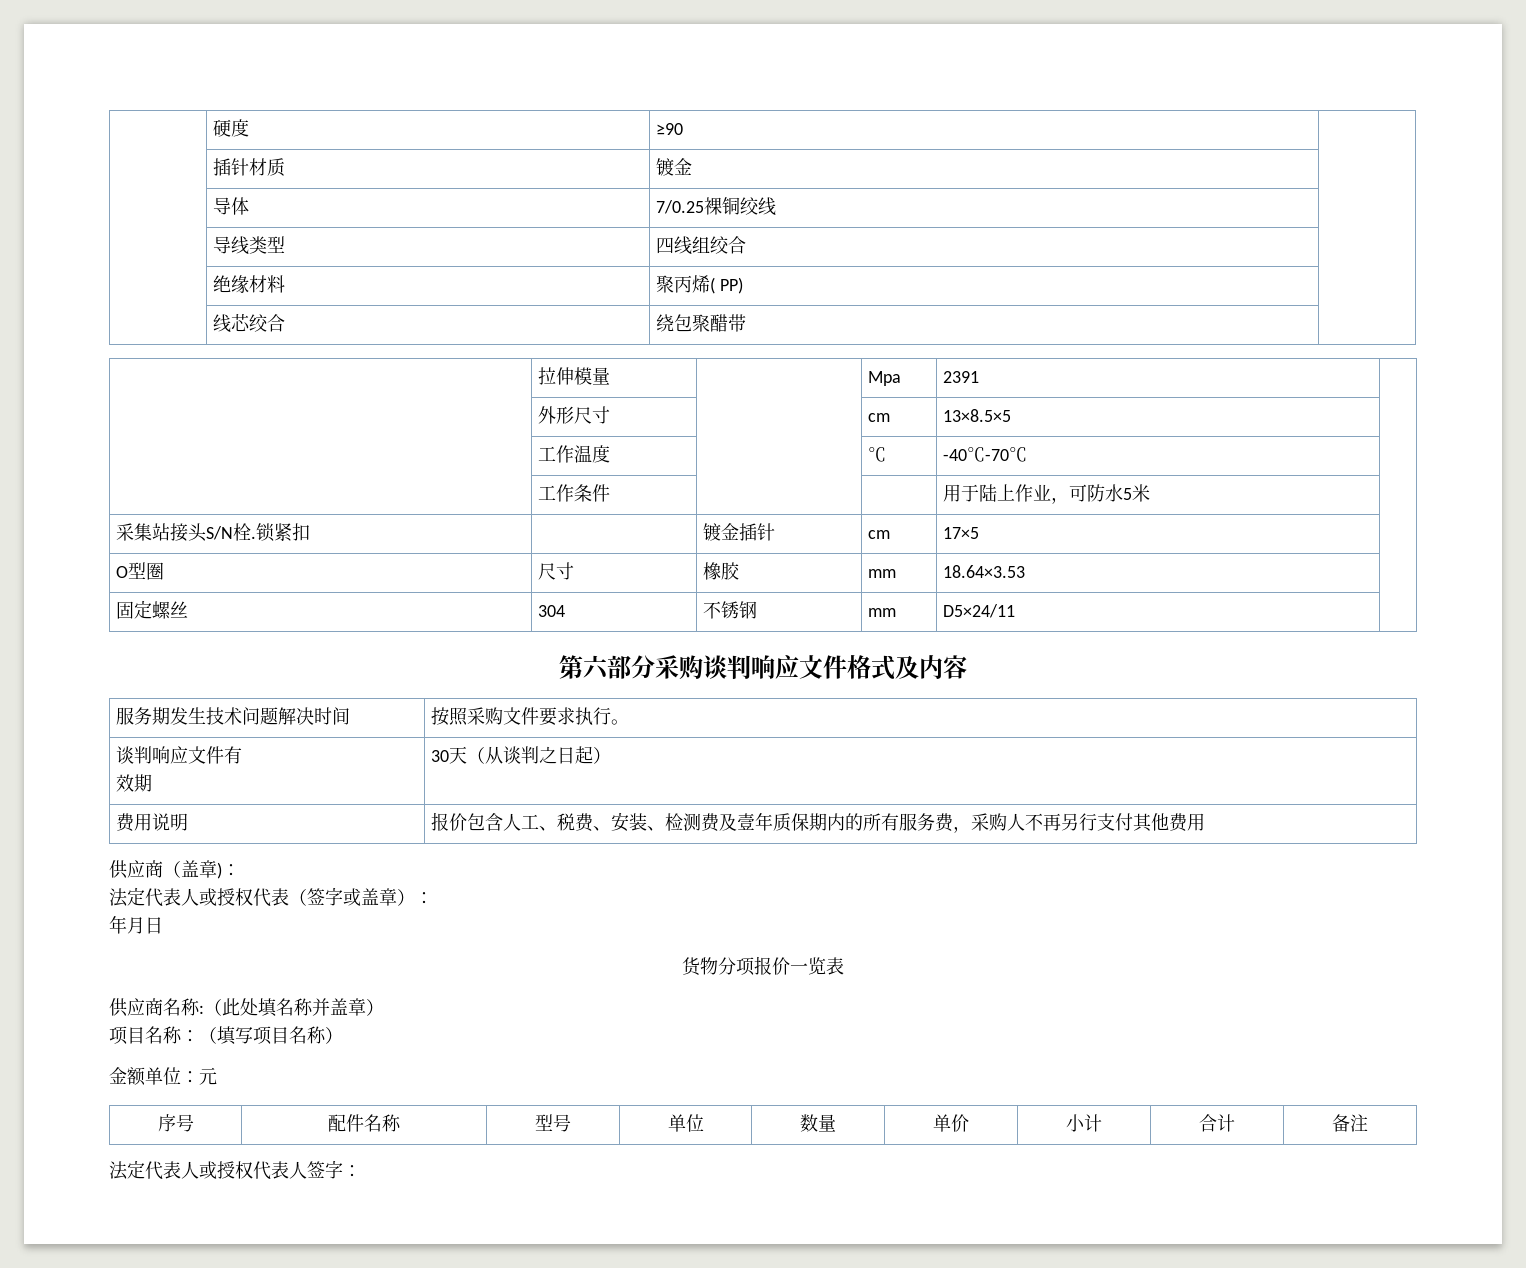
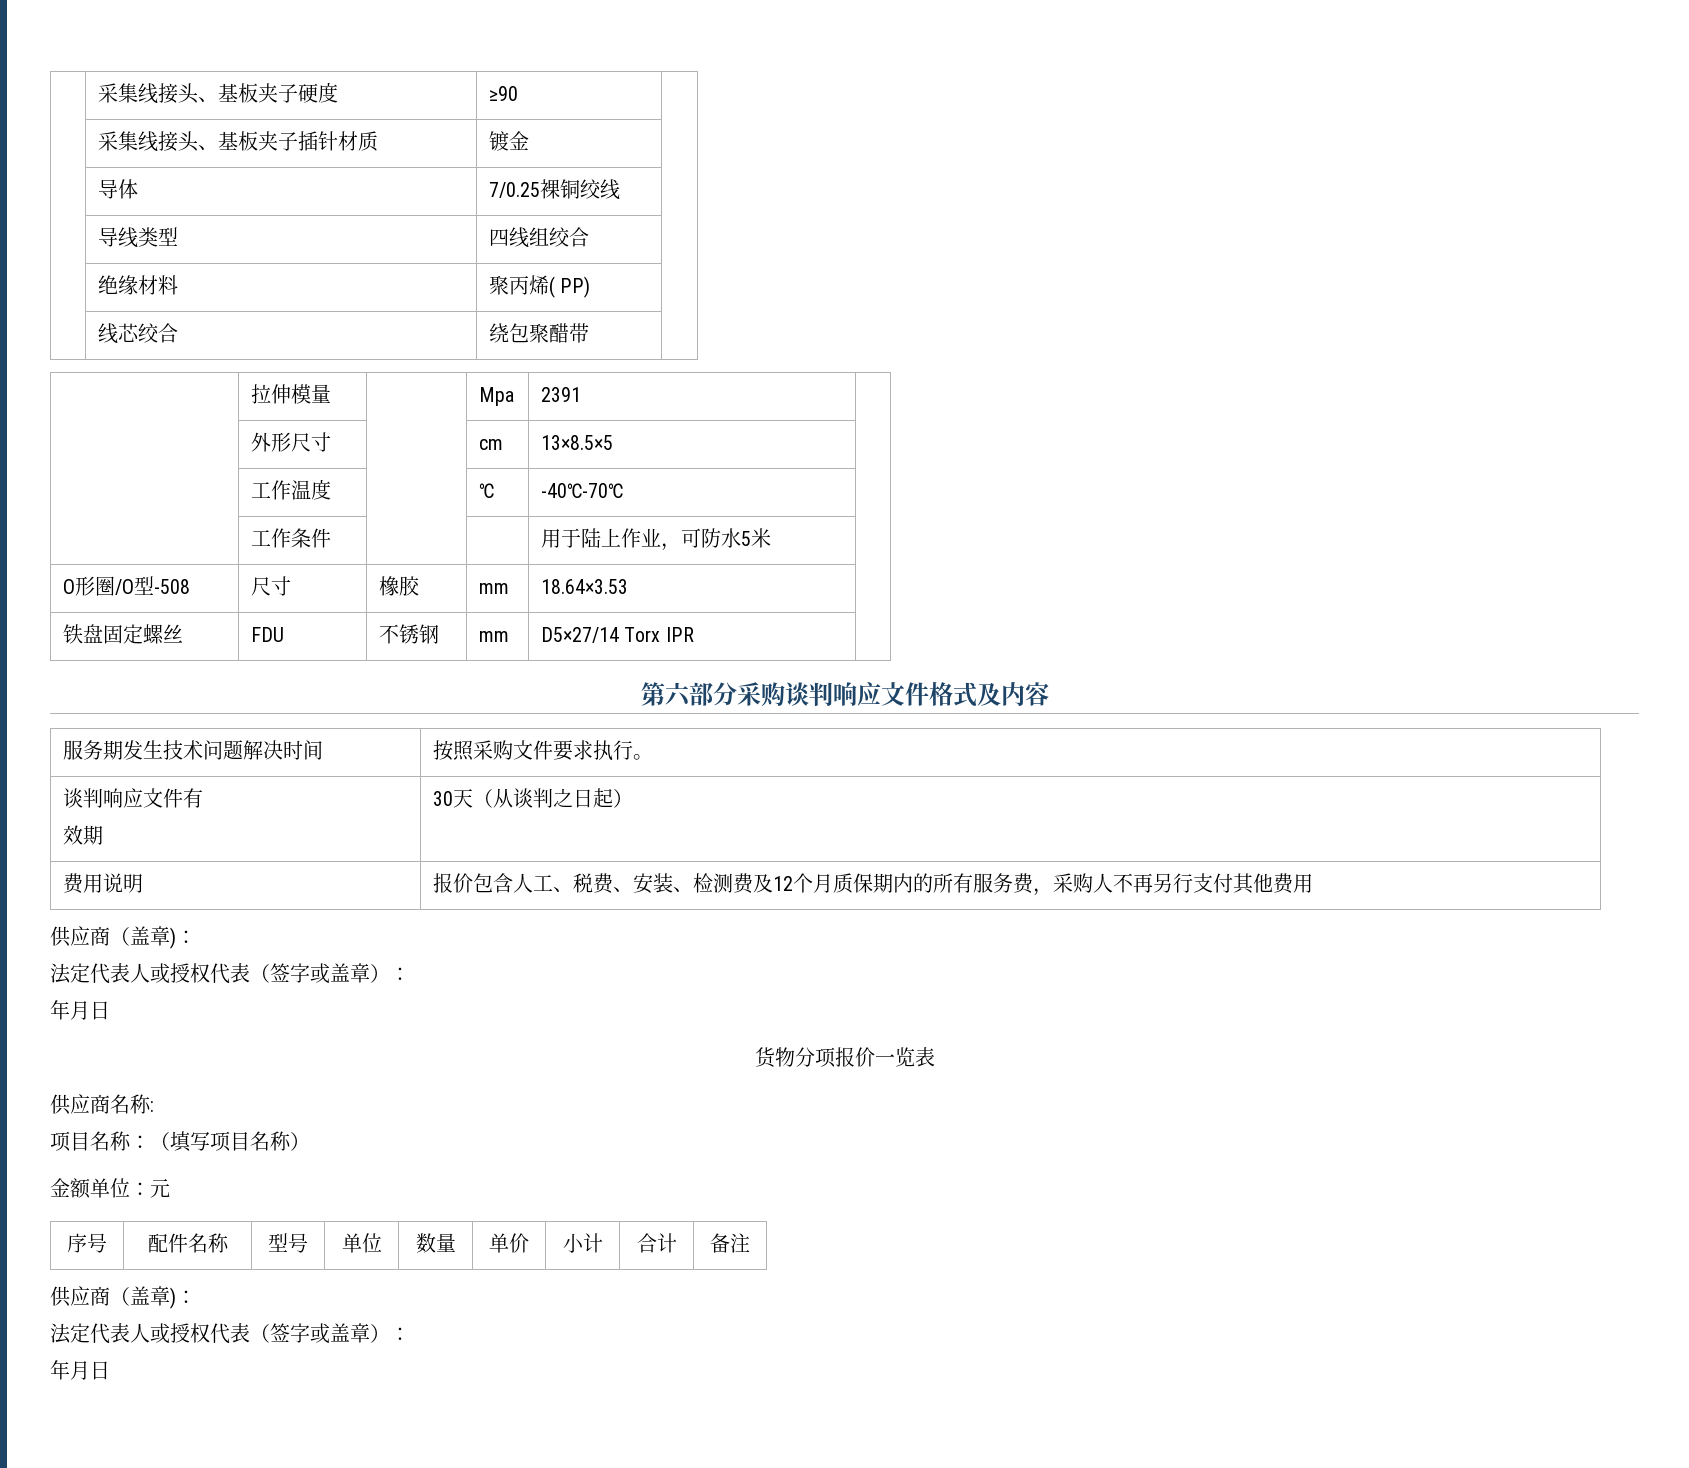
- | 硬度 | ≥90 |
- | 插针材质 | 镀金 |
+ | 采集线接头、基板夹子硬度 | ≥90 |
+ | 采集线接头、基板夹子插针材质 | 镀金 |
- 采集站接头S/N栓.锁紧扣 | | 镀金插针 | cm | 17×5 |
- O型圈 | 尺寸 | 橡胶 | mm | 18.64×3.53 |
+ O形圈/O型-508 | 尺寸 | 橡胶 | mm | 18.64×3.53 |
- 固定螺丝 | 304 | 不锈钢 | mm | D5×24/11 |
+ 铁盘固定螺丝 | FDU | 不锈钢 | mm | D5×27/14 Torx IPR |
- 费用说明 | 报价包含人工、税费、安装、检测费及壹年质保期内的所有服务费，采购人不再另行支付其他费用
+ 费用说明 | 报价包含人工、税费、安装、检测费及12个月质保期内的所有服务费，采购人不再另行支付其他费用
- 供应商名称:（此处填名称并盖章）
+ 供应商名称:
  序号 | 配件名称 | 型号 | 单位 | 数量 | 单价 | 小计 | 合计 | 备注
- 法定代表人或授权代表人签字：
+ 供应商（盖章)：
+ 法定代表人或授权代表（签字或盖章）：
+ 年月日

